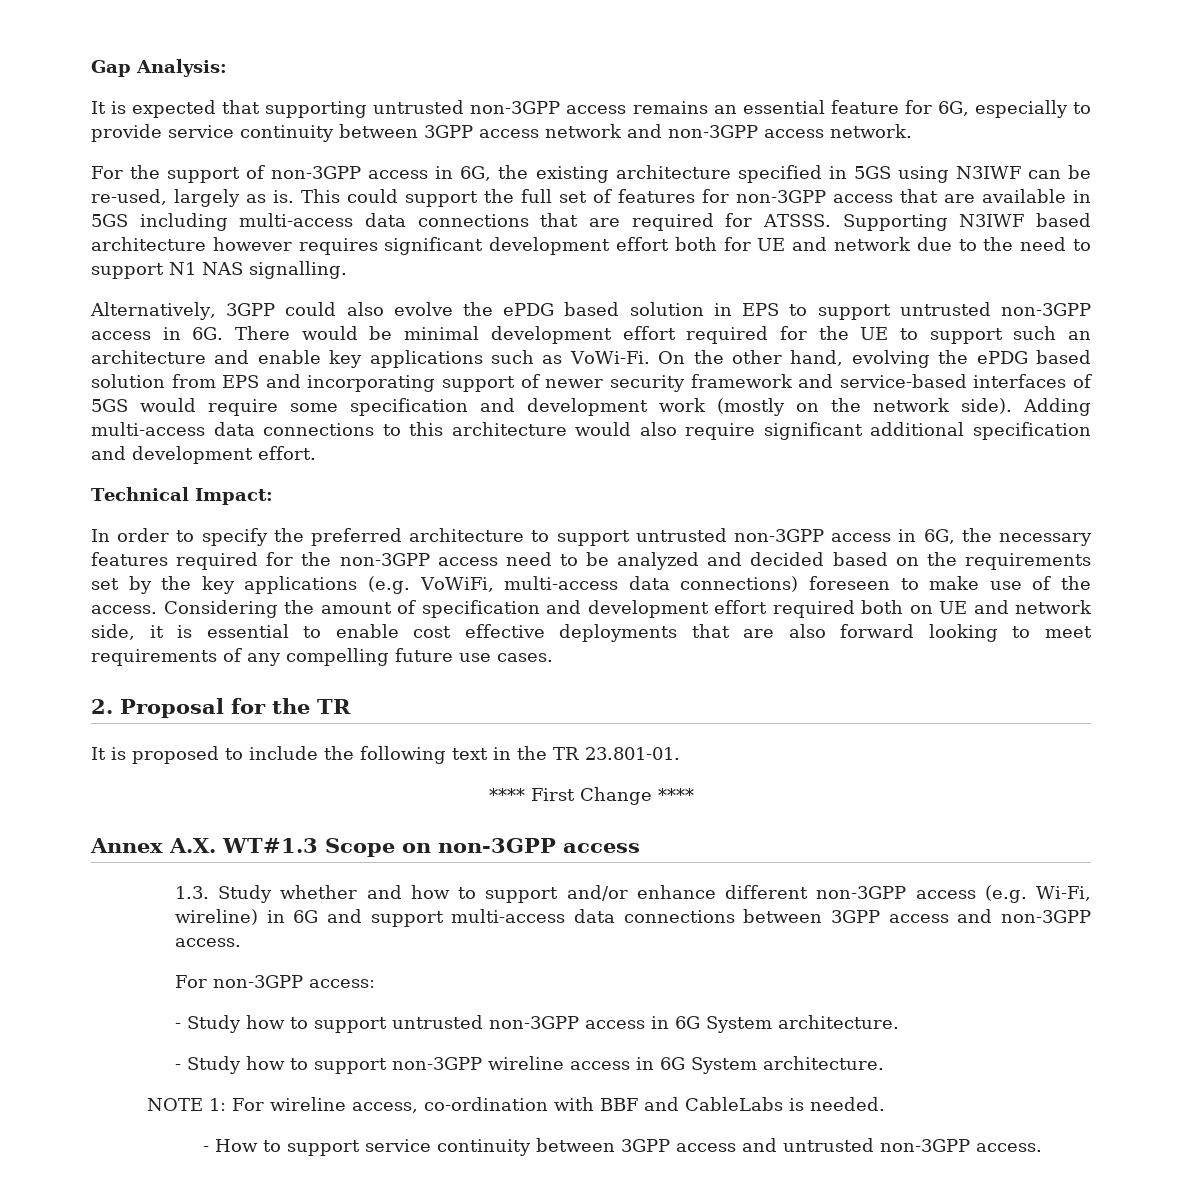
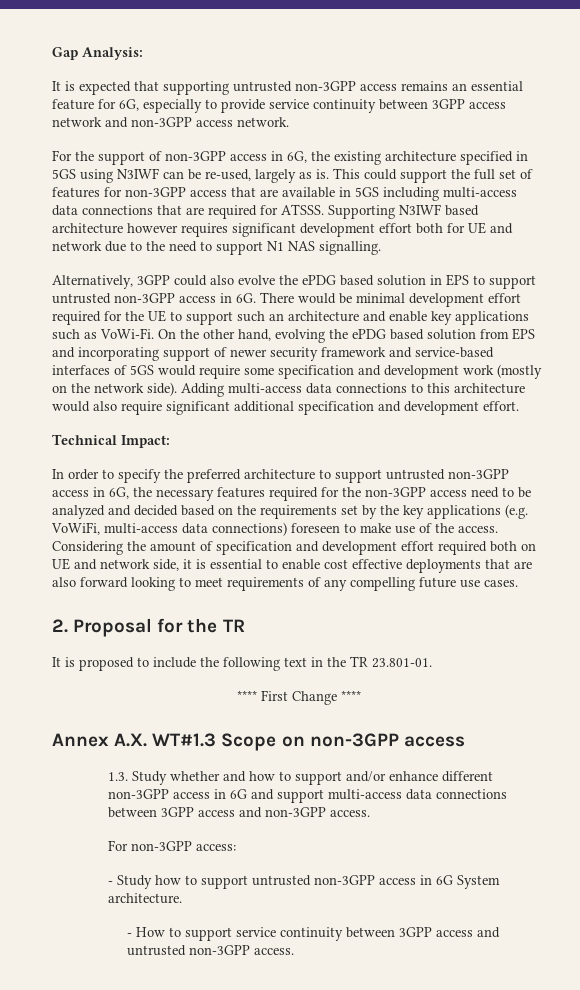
- 1.3. Study whether and how to support and/or enhance different non-3GPP access (e.g. Wi-Fi, wireline) in 6G and support multi-access data connections between 3GPP access and non-3GPP access.
+ 1.3. Study whether and how to support and/or enhance different non-3GPP access in 6G and support multi-access data connections between 3GPP access and non-3GPP access.
- - Study how to support non-3GPP wireline access in 6G System architecture.
- NOTE 1: For wireline access, co-ordination with BBF and CableLabs is needed.

